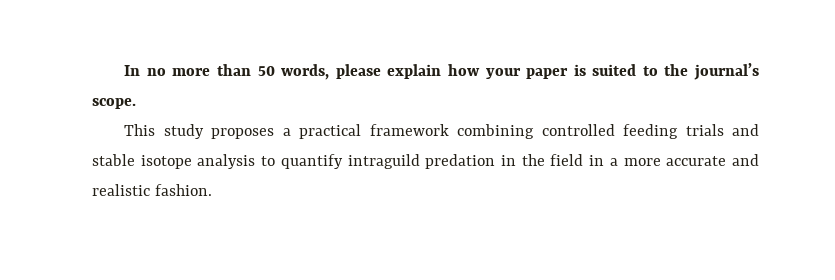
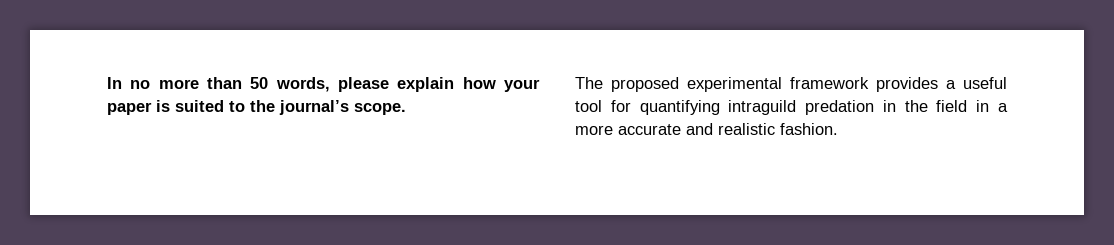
- This study proposes a practical framework combining controlled feeding trials and stable isotope analysis to quantify intraguild predation in the field in a more accurate and realistic fashion.
+ The proposed experimental framework provides a useful tool for quantifying intraguild predation in the field in a more accurate and realistic fashion.

